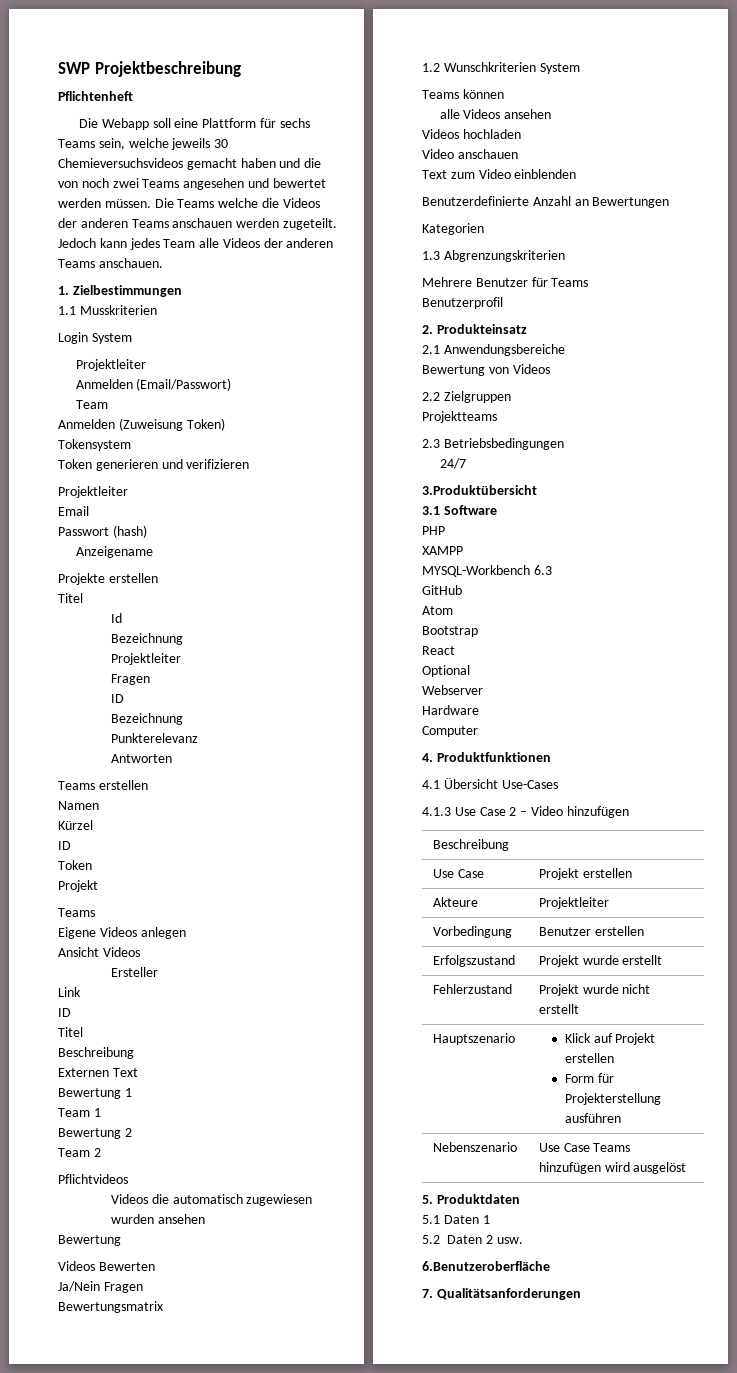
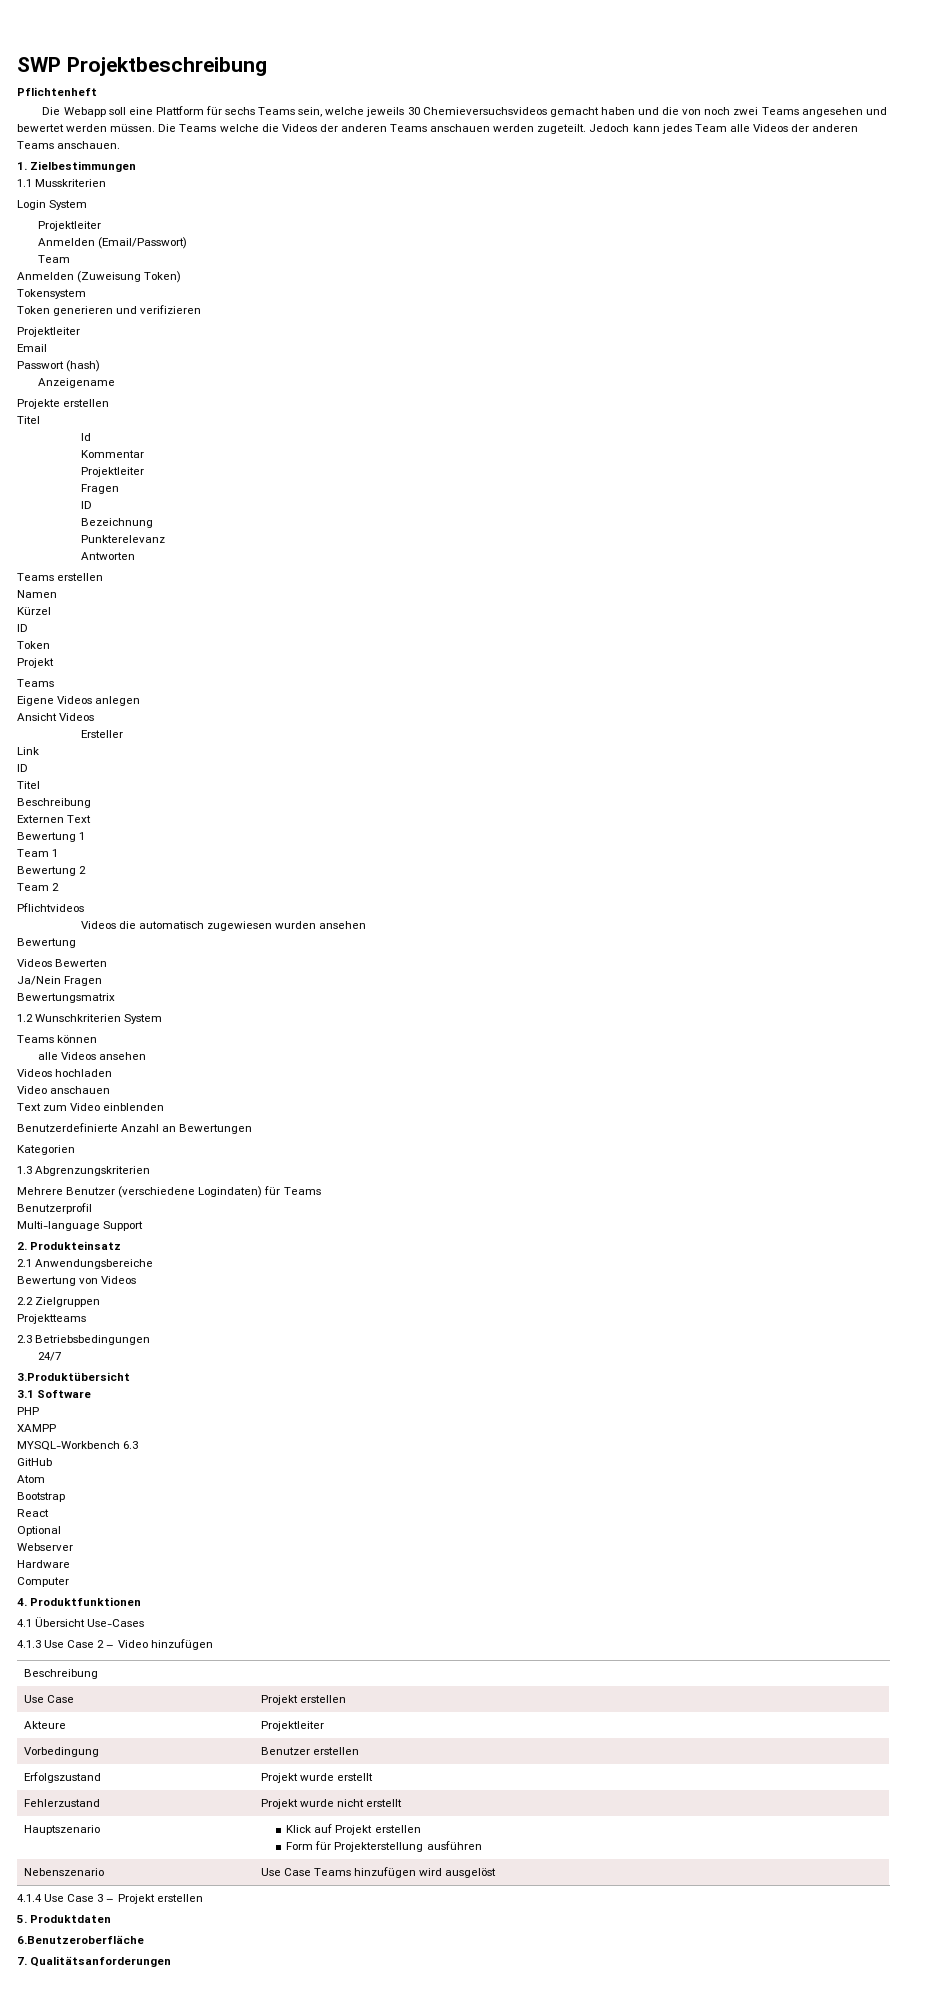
  Id
- Bezeichnung
+ Kommentar
- Mehrere Benutzer für Teams
+ Mehrere Benutzer (verschiedene Logindaten) für Teams
+ Multi-language Support
+ 4.1.4 Use Case 3 – Projekt erstellen
  5. Produktdaten
- 5.1 Daten 1
- 5.2 Daten 2 usw.

